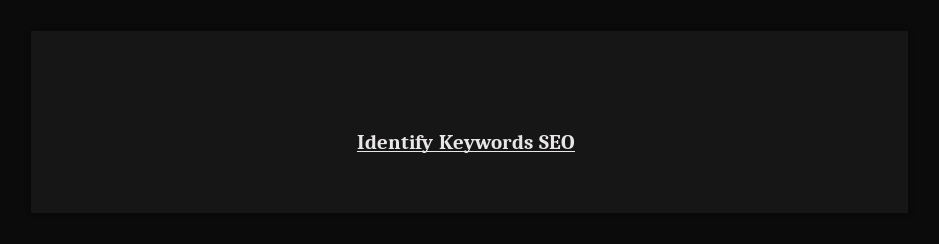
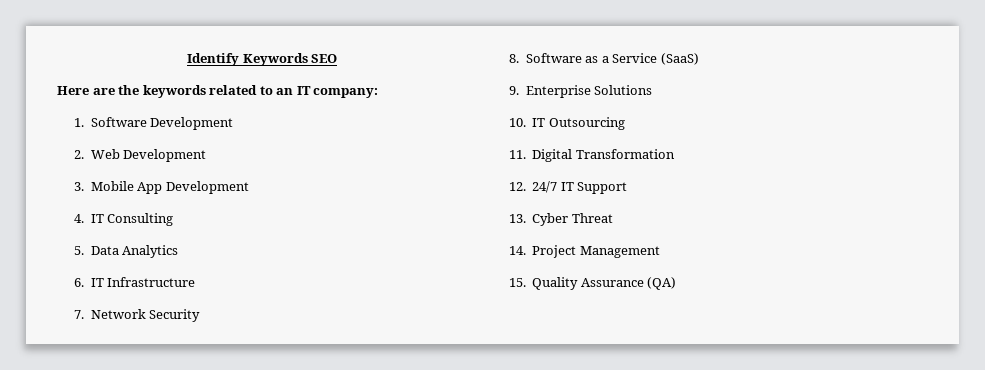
+ Here are the keywords related to an IT company:
+ 1. Software Development
+ 2. Web Development
+ 3. Mobile App Development
+ 4. IT Consulting
+ 5. Data Analytics
+ 6. IT Infrastructure
+ 7. Network Security
+ 8. Software as a Service (SaaS)
+ 9. Enterprise Solutions
+ 10. IT Outsourcing
+ 11. Digital Transformation
+ 12. 24/7 IT Support
+ 13. Cyber Threat
+ 14. Project Management
+ 15. Quality Assurance (QA)

